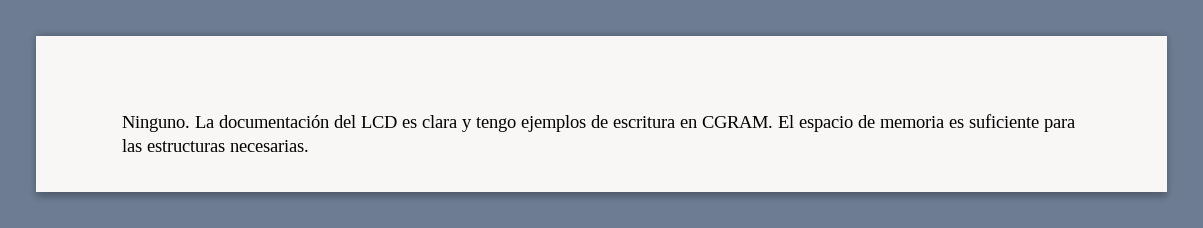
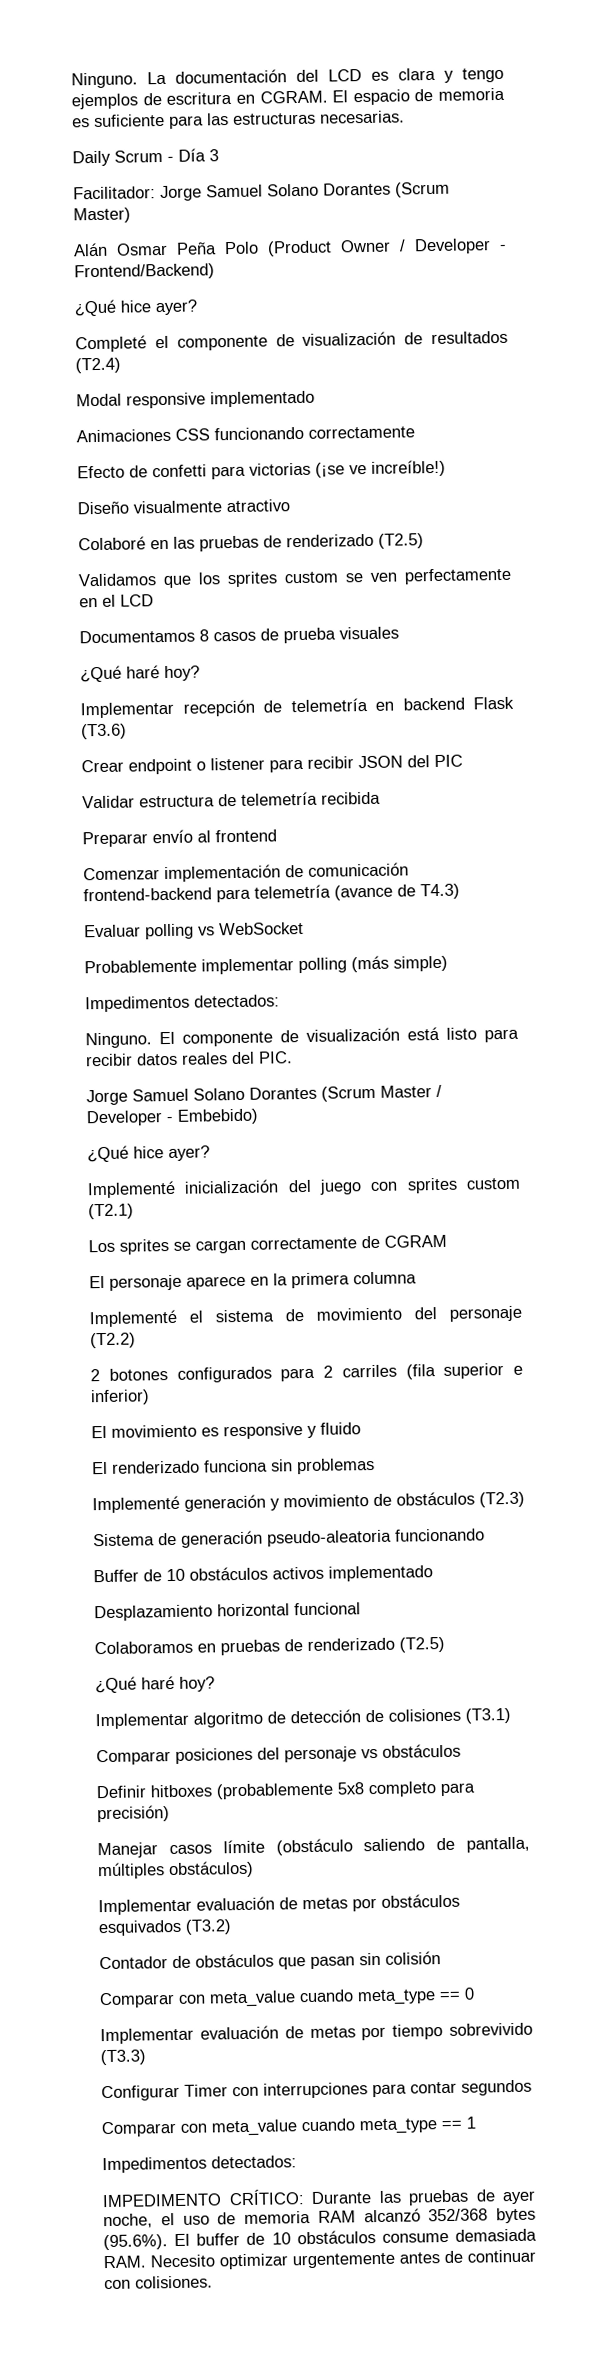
+ Daily Scrum - Día 3
+ Facilitador: Jorge Samuel Solano Dorantes (Scrum Master)
+ Alán Osmar Peña Polo (Product Owner / Developer - Frontend/Backend)
+ ¿Qué hice ayer?
+ Completé el componente de visualización de resultados (T2.4)
+ Modal responsive implementado
+ Animaciones CSS funcionando correctamente
+ Efecto de confetti para victorias (¡se ve increíble!)
+ Diseño visualmente atractivo
+ Colaboré en las pruebas de renderizado (T2.5)
+ Validamos que los sprites custom se ven perfectamente en el LCD
+ Documentamos 8 casos de prueba visuales
+ ¿Qué haré hoy?
+ Implementar recepción de telemetría en backend Flask (T3.6)
+ Crear endpoint o listener para recibir JSON del PIC
+ Validar estructura de telemetría recibida
+ Preparar envío al frontend
+ Comenzar implementación de comunicación frontend-backend para telemetría (avance de T4.3)
+ Evaluar polling vs WebSocket
+ Probablemente implementar polling (más simple)
+ Impedimentos detectados:
+ Ninguno. El componente de visualización está listo para recibir datos reales del PIC.
+ Jorge Samuel Solano Dorantes (Scrum Master / Developer - Embebido)
+ ¿Qué hice ayer?
+ Implementé inicialización del juego con sprites custom (T2.1)
+ Los sprites se cargan correctamente de CGRAM
+ El personaje aparece en la primera columna
+ Implementé el sistema de movimiento del personaje (T2.2)
+ 2 botones configurados para 2 carriles (fila superior e inferior)
+ El movimiento es responsive y fluido
+ El renderizado funciona sin problemas
+ Implementé generación y movimiento de obstáculos (T2.3)
+ Sistema de generación pseudo-aleatoria funcionando
+ Buffer de 10 obstáculos activos implementado
+ Desplazamiento horizontal funcional
+ Colaboramos en pruebas de renderizado (T2.5)
+ ¿Qué haré hoy?
+ Implementar algoritmo de detección de colisiones (T3.1)
+ Comparar posiciones del personaje vs obstáculos
+ Definir hitboxes (probablemente 5x8 completo para precisión)
+ Manejar casos límite (obstáculo saliendo de pantalla, múltiples obstáculos)
+ Implementar evaluación de metas por obstáculos esquivados (T3.2)
+ Contador de obstáculos que pasan sin colisión
+ Comparar con meta_value cuando meta_type == 0
+ Implementar evaluación de metas por tiempo sobrevivido (T3.3)
+ Configurar Timer con interrupciones para contar segundos
+ Comparar con meta_value cuando meta_type == 1
+ Impedimentos detectados:
+ IMPEDIMENTO CRÍTICO: Durante las pruebas de ayer noche, el uso de memoria RAM alcanzó 352/368 bytes (95.6%). El buffer de 10 obstáculos consume demasiada RAM. Necesito optimizar urgentemente antes de continuar con colisiones.

